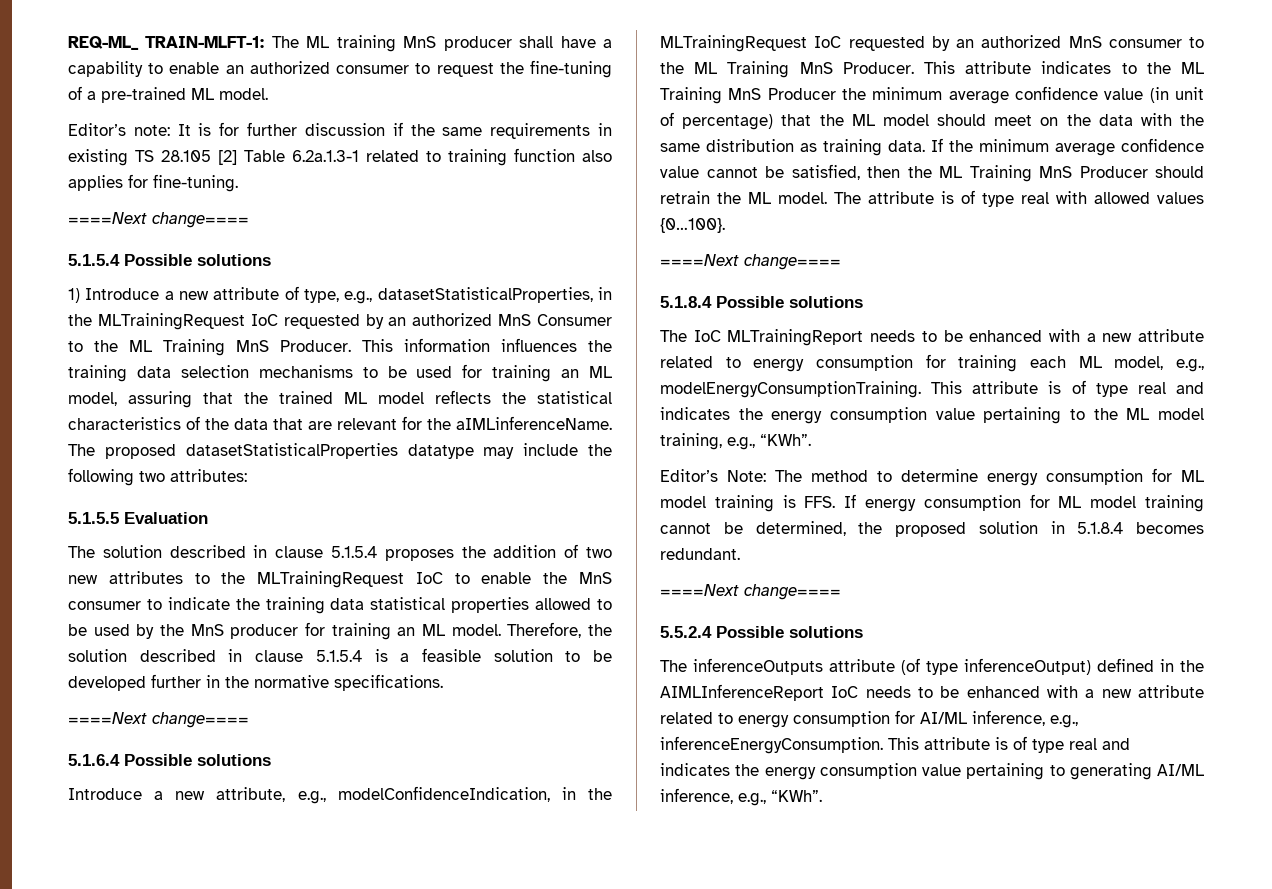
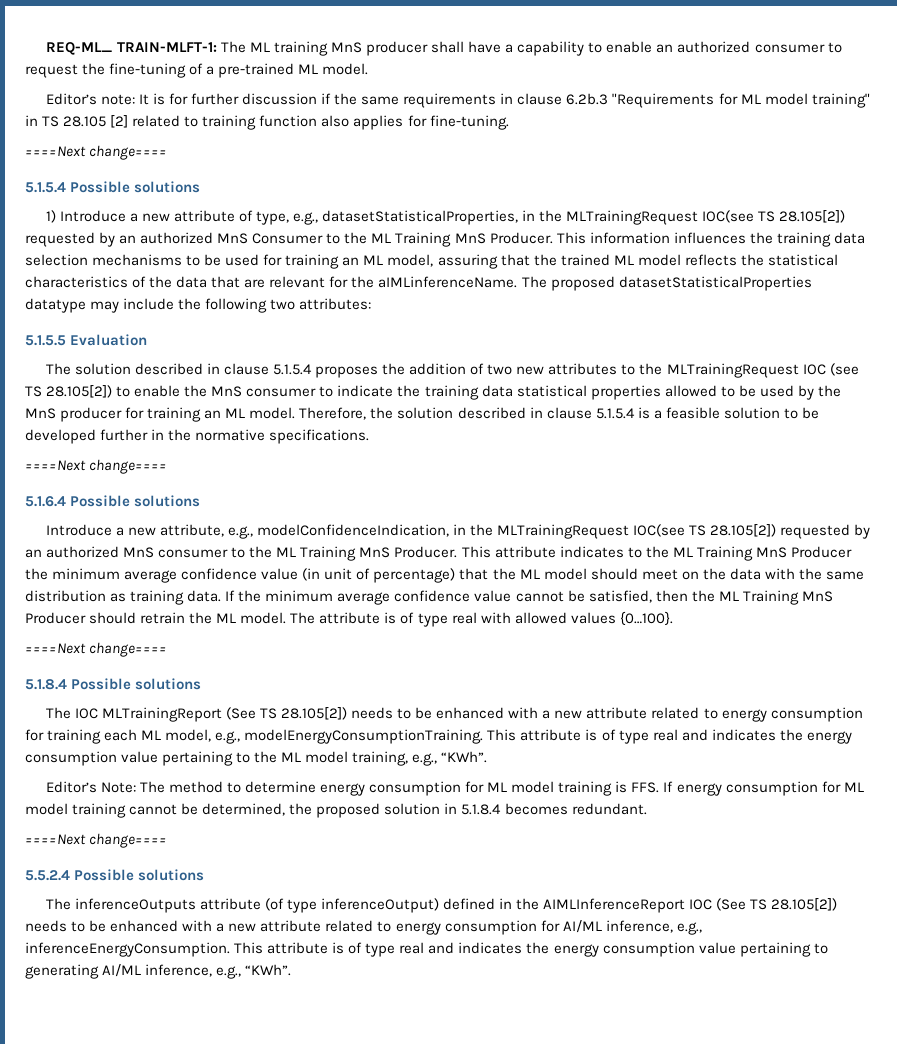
- Editor’s note: It is for further discussion if the same requirements in existing TS 28.105 [2] Table 6.2a.1.3-1 related to training function also applies for fine-tuning.
+ Editor’s note: It is for further discussion if the same requirements in clause 6.2b.3 "Requirements for ML model training" in TS 28.105 [2] related to training function also applies for fine-tuning.
- 1) Introduce a new attribute of type, e.g., datasetStatisticalProperties, in the MLTrainingRequest IoC requested by an authorized MnS Consumer to the ML Training MnS Producer.
+ 1) Introduce a new attribute of type, e.g., datasetStatisticalProperties, in the MLTrainingRequest IOC(see TS 28.105[2]) requested by an authorized MnS Consumer to the ML Training MnS Producer.
- The solution described in clause 5.1.5.4 proposes the addition of two new attributes to the MLTrainingRequest IoC to enable the MnS consumer to indicate the training data statistical properties allowed to be used by the MnS producer for training an ML model.
+ The solution described in clause 5.1.5.4 proposes the addition of two new attributes to the MLTrainingRequest IOC (see TS 28.105[2]) to enable the MnS consumer to indicate the training data statistical properties allowed to be used by the MnS producer for training an ML model.
- Introduce a new attribute, e.g., modelConfidenceIndication, in the MLTrainingRequest IoC requested by an authorized MnS consumer to the ML Training MnS Producer.
+ Introduce a new attribute, e.g., modelConfidenceIndication, in the MLTrainingRequest IOC(see TS 28.105[2]) requested by an authorized MnS consumer to the ML Training MnS Producer.
- The IoC MLTrainingReport needs to be enhanced with a new attribute related to energy consumption for training each ML model, e.g., modelEnergyConsumptionTraining.
+ The IOC MLTrainingReport (See TS 28.105[2]) needs to be enhanced with a new attribute related to energy consumption for training each ML model, e.g., modelEnergyConsumptionTraining.
- The inferenceOutputs attribute (of type inferenceOutput) defined in the AIMLInferenceReport IoC needs to be enhanced with a new attribute related to energy consumption for AI/ML inference, e.g., inferenceEnergyConsumption.
+ The inferenceOutputs attribute (of type inferenceOutput) defined in the AIMLInferenceReport IOC (See TS 28.105[2]) needs to be enhanced with a new attribute related to energy consumption for AI/ML inference, e.g., inferenceEnergyConsumption.

